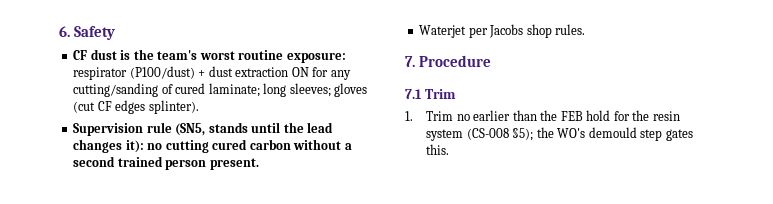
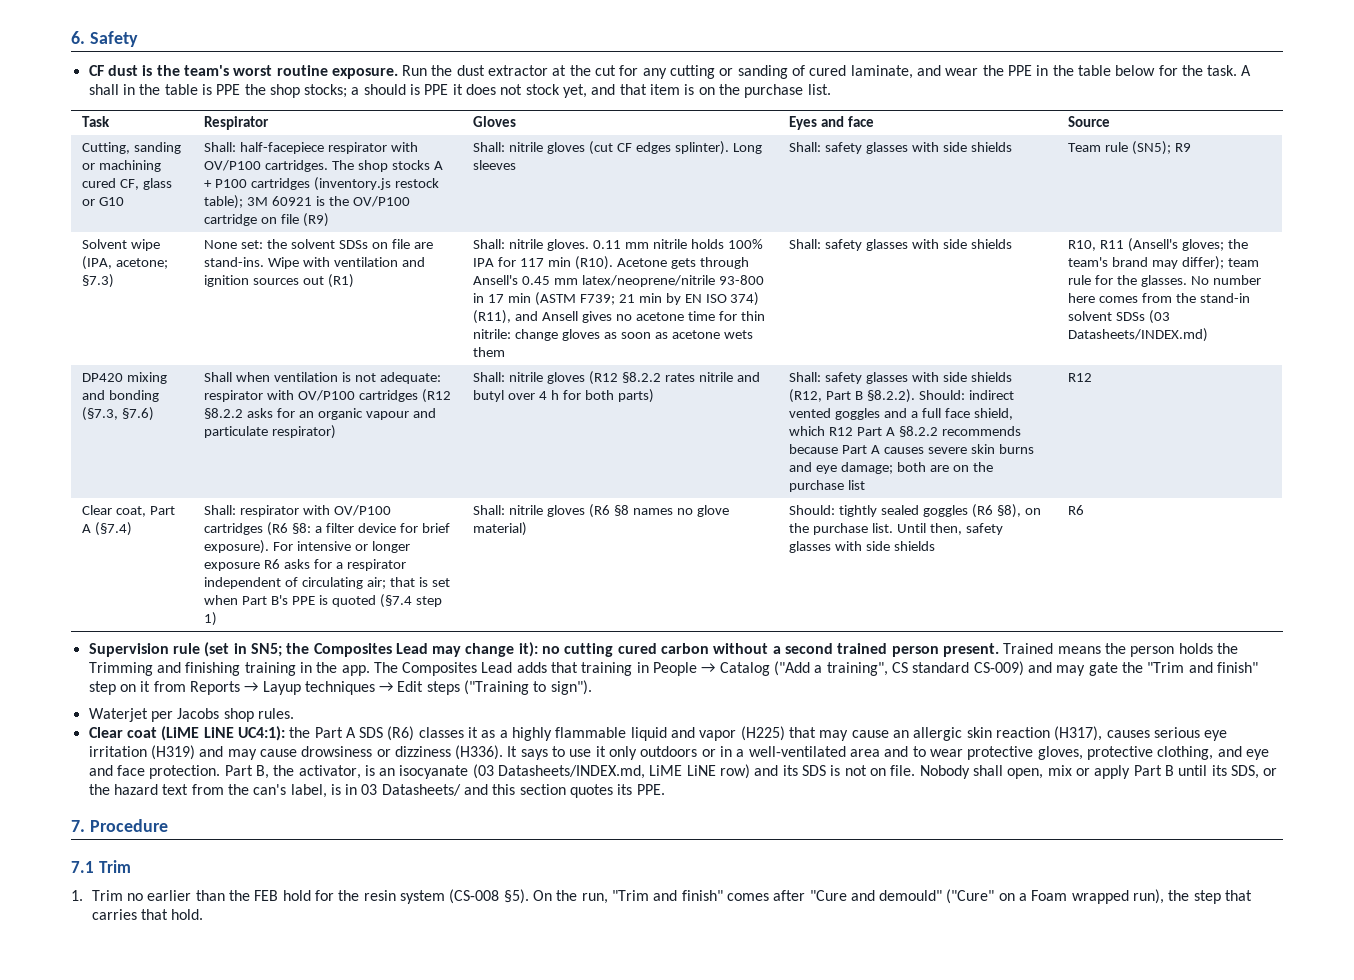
- CF dust is the team's worst routine exposure: respirator (P100/dust) + dust extraction ON for any cutting/sanding of cured laminate; long sleeves; gloves (cut CF edges splinter).
- Supervision rule (SN5, stands until the lead changes it): no cutting cured carbon without a second trained person present.
+ CF dust is the team's worst routine exposure. Run the dust extractor at the cut for any cutting or sanding of cured laminate, and wear the PPE in the table below for the task. A shall in the table is PPE the shop stocks; a should is PPE it does not stock yet, and that item is on the purchase list.
+ Task | Respirator | Gloves | Eyes and face | Source
+ Cutting, sanding or machining cured CF, glass or G10 | Shall: half-facepiece respirator with OV/P100 cartridges. The shop stocks A + P100 cartridges (inventory.js restock table); 3M 60921 is the OV/P100 cartridge on file (R9) | Shall: nitrile gloves (cut CF edges splinter). Long sleeves | Shall: safety glasses with side shields | Team rule (SN5); R9
+ Solvent wipe (IPA, acetone; §7.3) | None set: the solvent SDSs on file are stand-ins. Wipe with ventilation and ignition sources out (R1) | Shall: nitrile gloves. 0.11 mm nitrile holds 100% IPA for 117 min (R10). Acetone gets through Ansell's 0.45 mm latex/neoprene/nitrile 93-800 in 17 min (ASTM F739; 21 min by EN ISO 374) (R11), and Ansell gives no acetone time for thin nitrile: change gloves as soon as acetone wets them | Shall: safety glasses with side shields | R10, R11 (Ansell's gloves; the team's brand may differ); team rule for the glasses. No number here comes from the stand-in solvent SDSs (03 Datasheets/INDEX.md)
+ DP420 mixing and bonding (§7.3, §7.6) | Shall when ventilation is not adequate: respirator with OV/P100 cartridges (R12 §8.2.2 asks for an organic vapour and particulate respirator) | Shall: nitrile gloves (R12 §8.2.2 rates nitrile and butyl over 4 h for both parts) | Shall: safety glasses with side shields (R12, Part B §8.2.2). Should: indirect vented goggles and a full face shield, which R12 Part A §8.2.2 recommends because Part A causes severe skin burns and eye damage; both are on the purchase list | R12
+ Clear coat, Part A (§7.4) | Shall: respirator with OV/P100 cartridges (R6 §8: a filter device for brief exposure). For intensive or longer exposure R6 asks for a respirator independent of circulating air; that is set when Part B's PPE is quoted (§7.4 step 1) | Shall: nitrile gloves (R6 §8 names no glove material) | Should: tightly sealed goggles (R6 §8), on the purchase list. Until then, safety glasses with side shields | R6
+ Supervision rule (set in SN5; the Composites Lead may change it): no cutting cured carbon without a second trained person present. Trained means the person holds the Trimming and finishing training in the app. The Composites Lead adds that training in People → Catalog ("Add a training", CS standard CS-009) and may gate the "Trim and finish" step on it from Reports → Layup techniques → Edit steps ("Training to sign").
+ Clear coat (LiME LiNE UC4:1): the Part A SDS (R6) classes it as a highly flammable liquid and vapor (H225) that may cause an allergic skin reaction (H317), causes serious eye irritation (H319) and may cause drowsiness or dizziness (H336). It says to use it only outdoors or in a well-ventilated area and to wear protective gloves, protective clothing, and eye and face protection. Part B, the activator, is an isocyanate (03 Datasheets/INDEX.md, LiME LiNE row) and its SDS is not on file. Nobody shall open, mix or apply Part B until its SDS, or the hazard text from the can's label, is in 03 Datasheets/ and this section quotes its PPE.
- 1. Trim no earlier than the FEB hold for the resin system (CS-008 §5); the WO's demould step gates this.
+ 1. Trim no earlier than the FEB hold for the resin system (CS-008 §5). On the run, "Trim and finish" comes after "Cure and demould" ("Cure" on a Foam wrapped run), the step that carries that hold.

